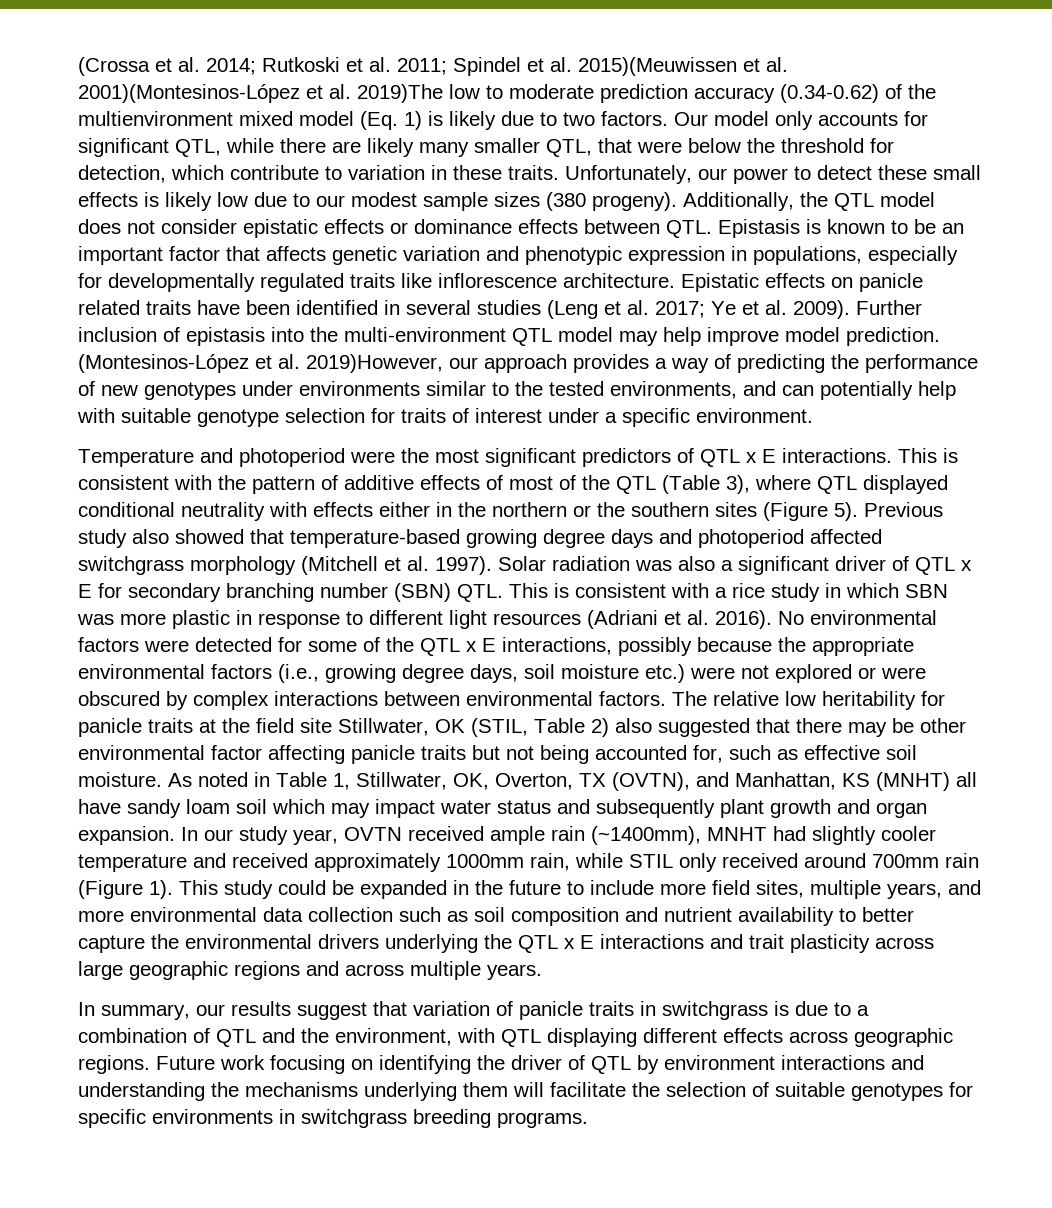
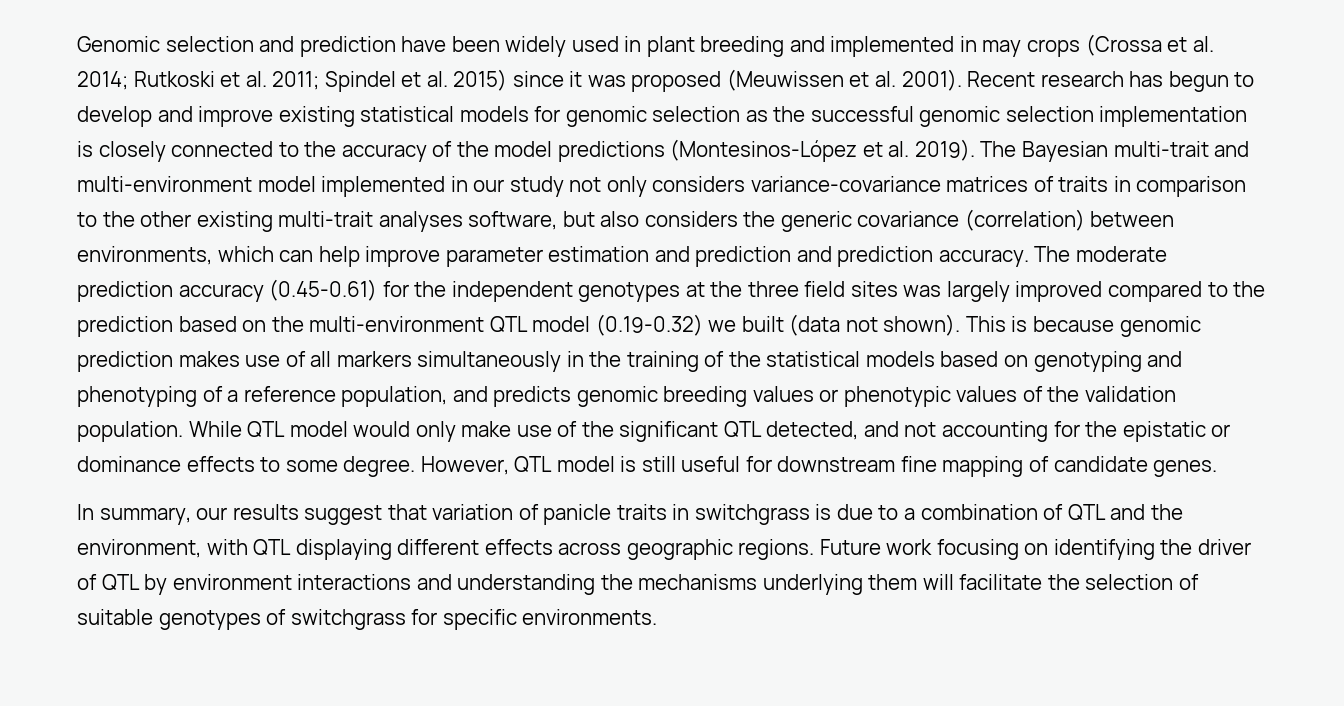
- (Crossa et al. 2014; Rutkoski et al. 2011; Spindel et al. 2015)(Meuwissen et al. 2001)(Montesinos-López et al. 2019)The low to moderate prediction accuracy (0.34-0.62) of the multienvironment mixed model (Eq. 1) is likely due to two factors. Our model only accounts for significant QTL, while there are likely many smaller QTL, that were below the threshold for detection, which contribute to variation in these traits. Unfortunately, our power to detect these small effects is likely low due to our modest sample sizes (380 progeny). Additionally, the QTL model does not consider epistatic effects or dominance effects between QTL. Epistasis is known to be an important factor that affects genetic variation and phenotypic expression in populations, especially for developmentally regulated traits like inflorescence architecture. Epistatic effects on panicle related traits have been identified in several studies (Leng et al. 2017; Ye et al. 2009). Further inclusion of epistasis into the multi-environment QTL model may help improve model prediction. (Montesinos-López et al. 2019)However, our approach provides a way of predicting the performance of new genotypes under environments similar to the tested environments, and can potentially help with suitable genotype selection for traits of interest under a specific environment.
- Temperature and photoperiod were the most significant predictors of QTL x E interactions. This is consistent with the pattern of additive effects of most of the QTL (Table 3), where QTL displayed conditional neutrality with effects either in the northern or the southern sites (Figure 5). Previous study also showed that temperature-based growing degree days and photoperiod affected switchgrass morphology (Mitchell et al. 1997). Solar radiation was also a significant driver of QTL x E for secondary branching number (SBN) QTL. This is consistent with a rice study in which SBN was more plastic in response to different light resources (Adriani et al. 2016). No environmental factors were detected for some of the QTL x E interactions, possibly because the appropriate environmental factors (i.e., growing degree days, soil moisture etc.) were not explored or were obscured by complex interactions between environmental factors. The relative low heritability for panicle traits at the field site Stillwater, OK (STIL, Table 2) also suggested that there may be other environmental factor affecting panicle traits but not being accounted for, such as effective soil moisture. As noted in Table 1, Stillwater, OK, Overton, TX (OVTN), and Manhattan, KS (MNHT) all have sandy loam soil which may impact water status and subsequently plant growth and organ expansion. In our study year, OVTN received ample rain (~1400mm), MNHT had slightly cooler temperature and received approximately 1000mm rain, while STIL only received around 700mm rain (Figure 1). This study could be expanded in the future to include more field sites, multiple years, and more environmental data collection such as soil composition and nutrient availability to better capture the environmental drivers underlying the QTL x E interactions and trait plasticity across large geographic regions and across multiple years.
+ Genomic selection and prediction have been widely used in plant breeding and implemented in may crops (Crossa et al. 2014; Rutkoski et al. 2011; Spindel et al. 2015) since it was proposed (Meuwissen et al. 2001). Recent research has begun to develop and improve existing statistical models for genomic selection as the successful genomic selection implementation is closely connected to the accuracy of the model predictions (Montesinos-López et al. 2019). The Bayesian multi-trait and multi-environment model implemented in our study not only considers variance-covariance matrices of traits in comparison to the other existing multi-trait analyses software, but also considers the generic covariance (correlation) between environments, which can help improve parameter estimation and prediction and prediction accuracy. The moderate prediction accuracy (0.45-0.61) for the independent genotypes at the three field sites was largely improved compared to the prediction based on the multi-environment QTL model (0.19-0.32) we built (data not shown). This is because genomic prediction makes use of all markers simultaneously in the training of the statistical models based on genotyping and phenotyping of a reference population, and predicts genomic breeding values or phenotypic values of the validation population. While QTL model would only make use of the significant QTL detected, and not accounting for the epistatic or dominance effects to some degree. However, QTL model is still useful for downstream fine mapping of candidate genes.
- Future work focusing on identifying the driver of QTL by environment interactions and understanding the mechanisms underlying them will facilitate the selection of suitable genotypes for specific environments in switchgrass breeding programs.
+ Future work focusing on identifying the driver of QTL by environment interactions and understanding the mechanisms underlying them will facilitate the selection of suitable genotypes of switchgrass for specific environments.

